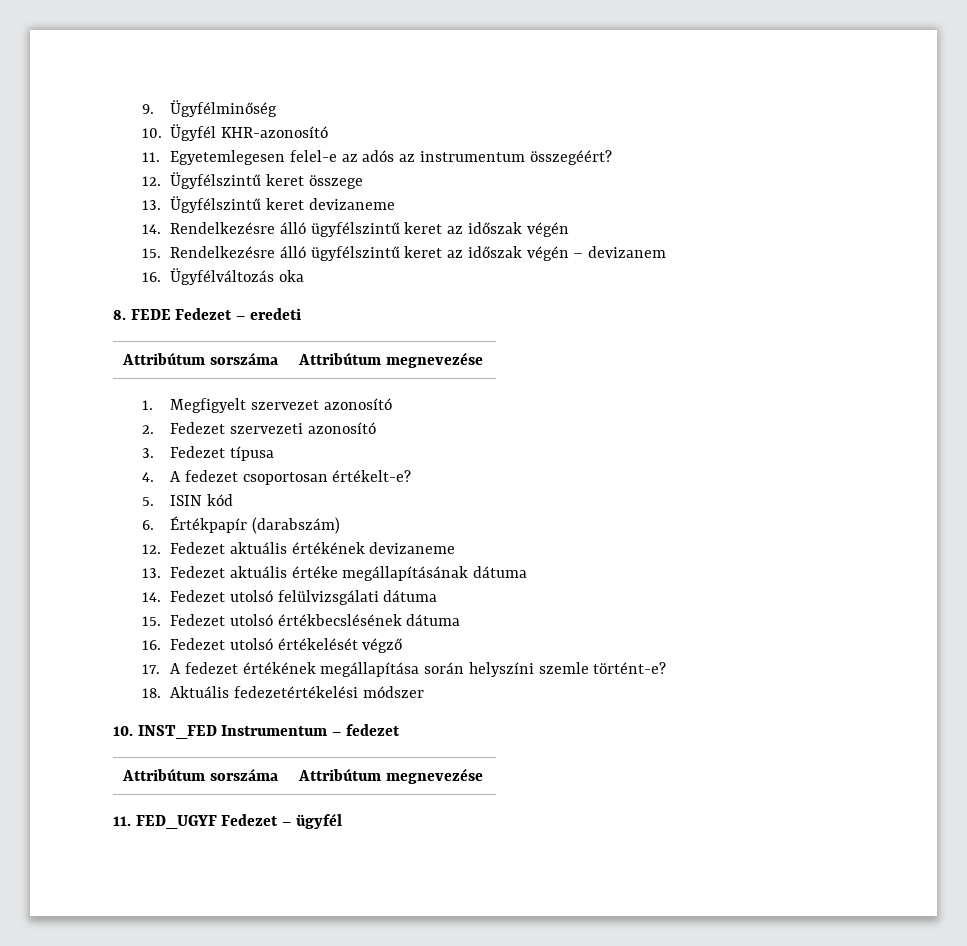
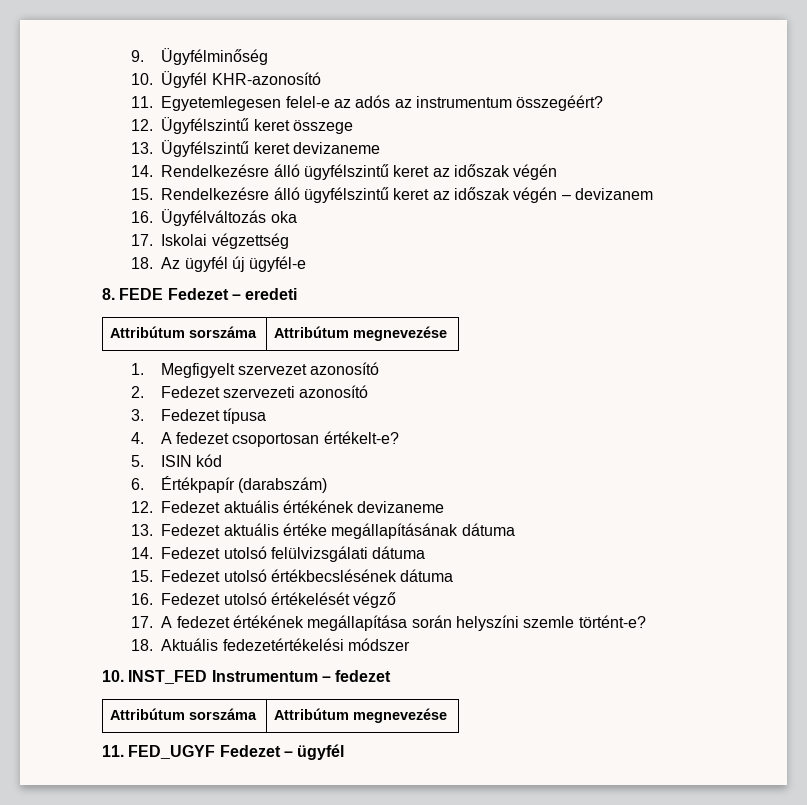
+ 17. Iskolai végzettség
+ 18. Az ügyfél új ügyfél-e

